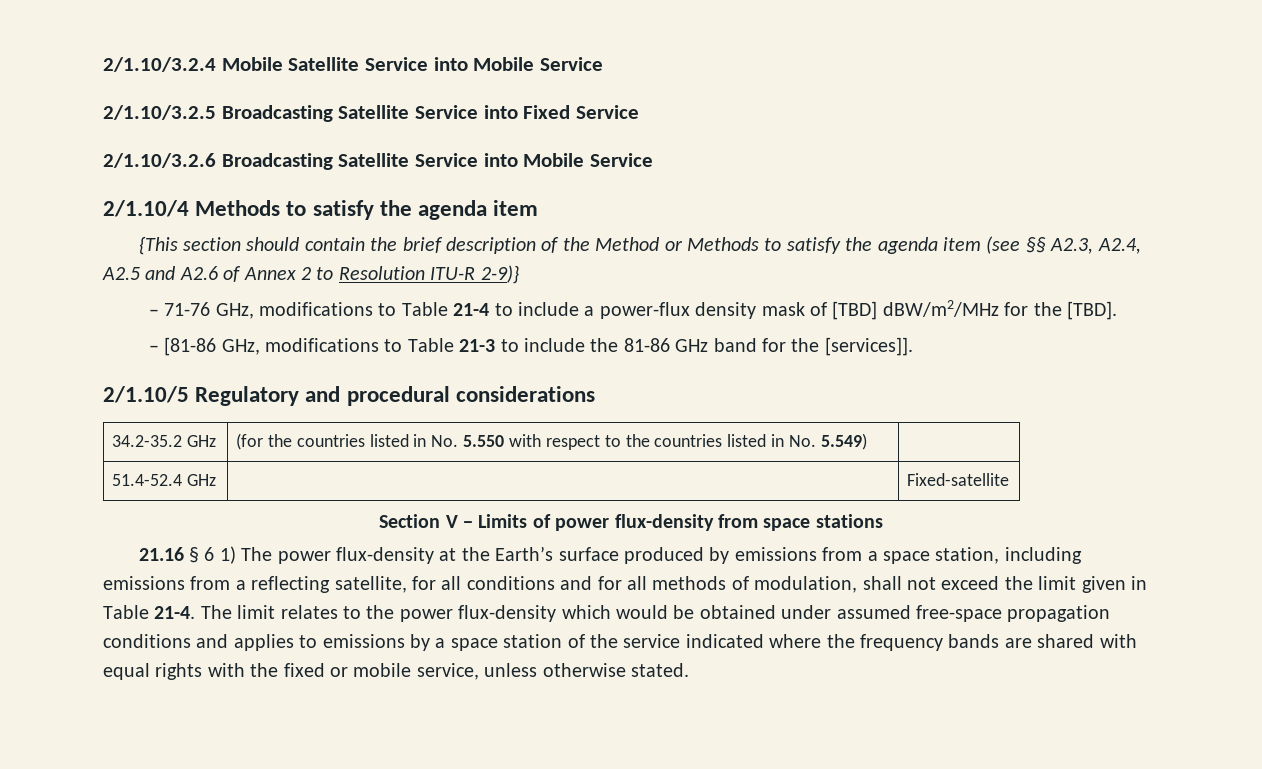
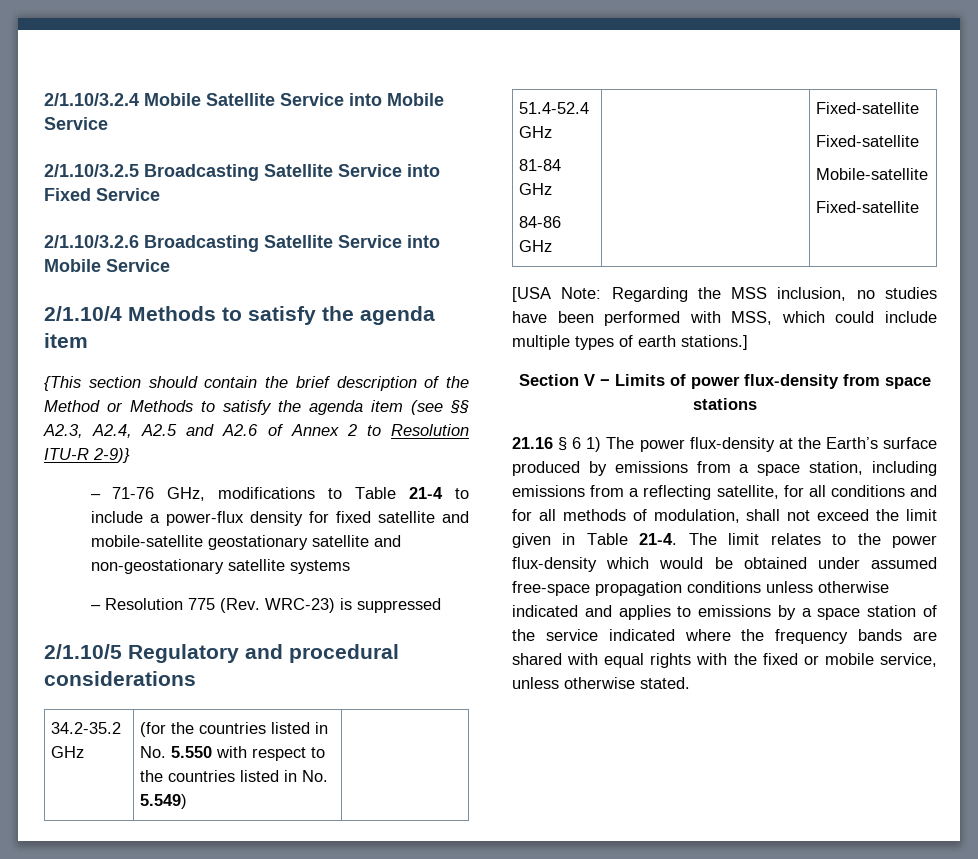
- – 71-76 GHz, modifications to Table 21-4 to include a power-flux density mask of [TBD] dBW/m2/MHz for the [TBD].
- – [81-86 GHz, modifications to Table 21-3 to include the 81-86 GHz band for the [services]].
+ – 71-76 GHz, modifications to Table 21-4 to include a power-flux density for fixed satellite and mobile-satellite geostationary satellite and non-geostationary satellite systems
+ – Resolution 775 (Rev. WRC-23) is suppressed
- 51.4-52.4 GHz | | Fixed-satellite
+ 51.4-52.4 GHz
+ 81-84 GHz
+ 84-86 GHz | | Fixed-satellite
+ Fixed-satellite
+ Mobile-satellite
+ Fixed-satellite
+ [USA Note: Regarding the MSS inclusion, no studies have been performed with MSS, which could include multiple types of earth stations.]
- The limit relates to the power flux-density which would be obtained under assumed free-space propagation conditions and applies to emissions by a space station of the service indicated where the frequency bands are shared with equal rights with the fixed or mobile service, unless otherwise stated.
+ The limit relates to the power flux-density which would be obtained under assumed free-space propagation conditions unless otherwise indicated and applies to emissions by a space station of the service indicated where the frequency bands are shared with equal rights with the fixed or mobile service, unless otherwise stated.

